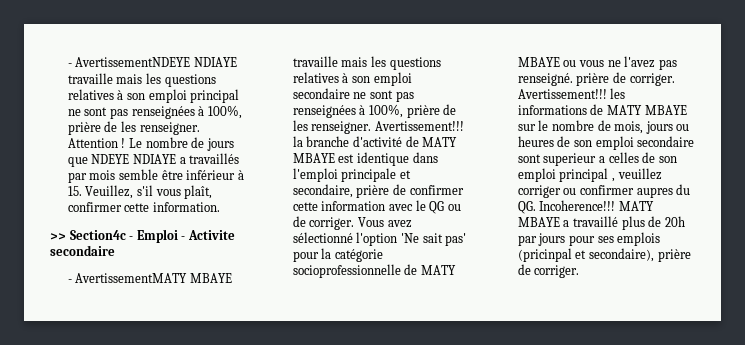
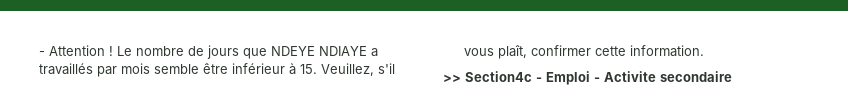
- - AvertissementNDEYE NDIAYE travaille mais les questions relatives à son emploi principal ne sont pas renseignées à 100%, prière de les renseigner. Attention !
+ - Attention !
- - AvertissementMATY MBAYE travaille mais les questions relatives à son emploi secondaire ne sont pas renseignées à 100%, prière de les renseigner. Avertissement!!! la branche d'activité de MATY MBAYE est identique dans l'emploi principale et secondaire, prière de confirmer cette information avec le QG ou de corriger. Vous avez sélectionné l'option 'Ne sait pas' pour la catégorie socioprofessionnelle de MATY MBAYE ou vous ne l'avez pas renseigné. prière de corriger. Avertissement!!! les informations de MATY MBAYE sur le nombre de mois, jours ou heures de son emploi secondaire sont superieur a celles de son emploi principal , veuillez corriger ou confirmer aupres du QG. Incoherence!!! MATY MBAYE a travaillé plus de 20h par jours pour ses emplois (pricinpal et secondaire), prière de corriger.

